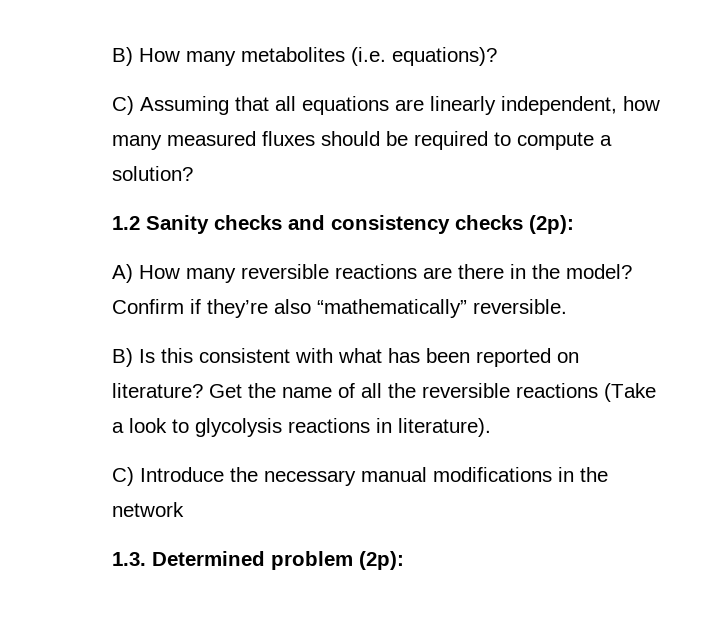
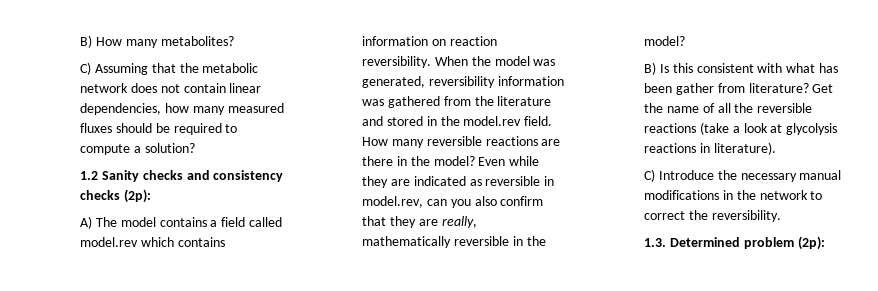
- B) How many metabolites (i.e. equations)?
+ B) How many metabolites?
- C) Assuming that all equations are linearly independent, how many measured fluxes should be required to compute a solution?
+ C) Assuming that the metabolic network does not contain linear dependencies, how many measured fluxes should be required to compute a solution?
- A) How many reversible reactions are there in the model?
+ A) The model contains a field called model.rev which contains information on reaction reversibility. When the model was generated, reversibility information was gathered from the literature and stored in the model.rev field. How many reversible reactions are there in the model?
- Confirm if they’re also “mathematically” reversible.
+ Even while they are indicated as reversible in model.rev, can you also confirm that they are really, mathematically reversible in the model?
- B) Is this consistent with what has been reported on literature?
+ B) Is this consistent with what has been gather from literature?
- Get the name of all the reversible reactions (Take a look to glycolysis reactions in literature).
+ Get the name of all the reversible reactions (take a look at glycolysis reactions in literature).
- C) Introduce the necessary manual modifications in the network
+ C) Introduce the necessary manual modifications in the network to correct the reversibility.

